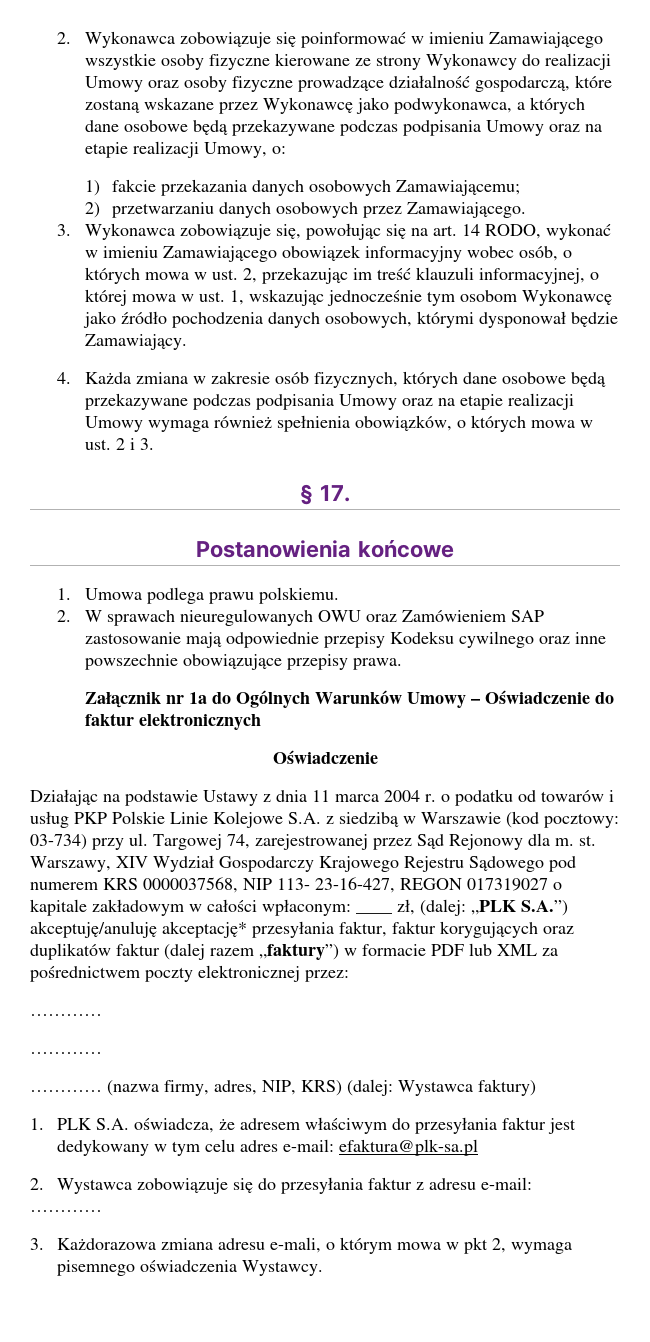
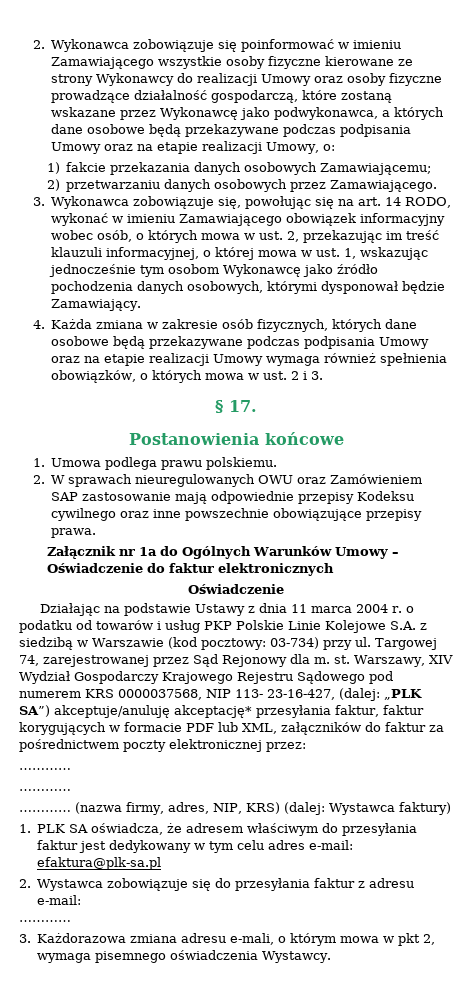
- Warszawy, XIV Wydział Gospodarczy Krajowego Rejestru Sądowego pod numerem KRS 0000037568, NIP 113- 23-16-427, REGON 017319027 o kapitale zakładowym w całości wpłaconym: ____ zł, (dalej: „PLK S.A.”) akceptuję/anuluję akceptację* przesyłania faktur, faktur korygujących oraz duplikatów faktur (dalej razem „faktury”) w formacie PDF lub XML za pośrednictwem poczty elektronicznej przez:
+ Warszawy, XIV Wydział Gospodarczy Krajowego Rejestru Sądowego pod numerem KRS 0000037568, NIP 113- 23-16-427, (dalej: „PLK SA”) akceptuje/anuluję akceptację* przesyłania faktur, faktur korygujących w formacie PDF lub XML, załączników do faktur za pośrednictwem poczty elektronicznej przez:
- 1. PLK S.A. oświadcza, że adresem właściwym do przesyłania faktur jest dedykowany w tym celu adres e-mail: efaktura@plk-sa.pl
+ 1. PLK SA oświadcza, że adresem właściwym do przesyłania faktur jest dedykowany w tym celu adres e-mail: efaktura@plk-sa.pl

